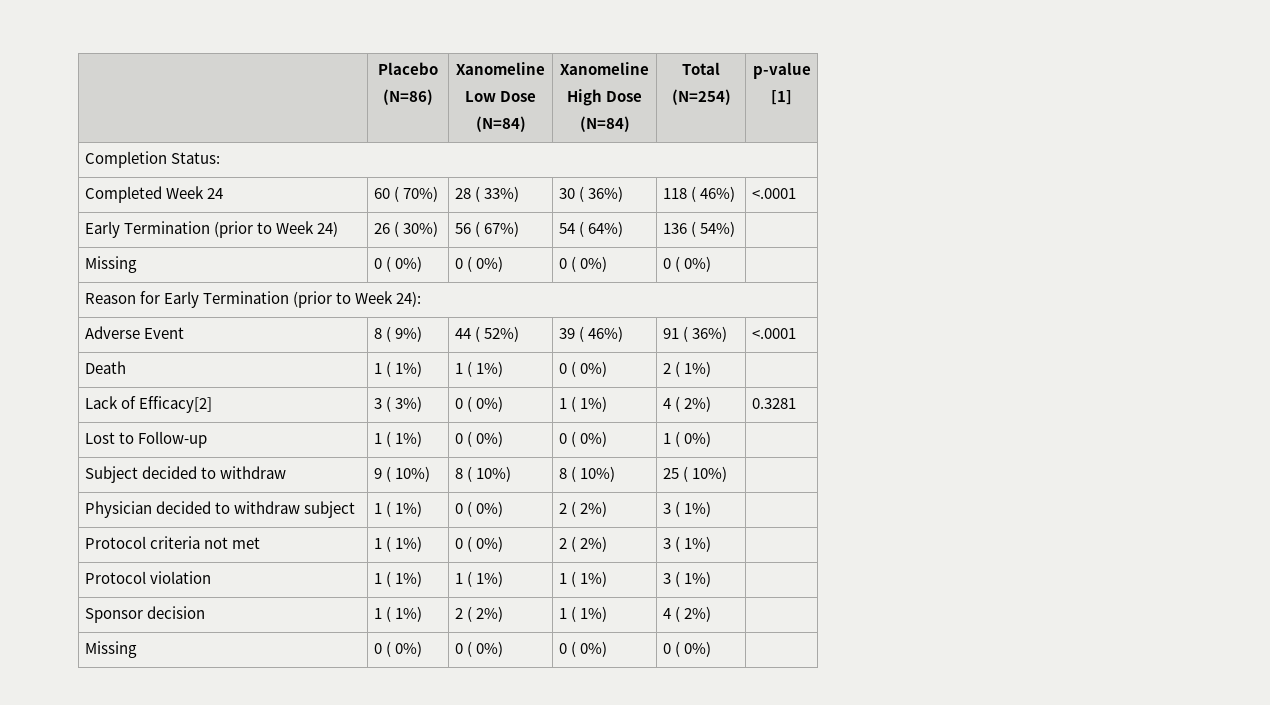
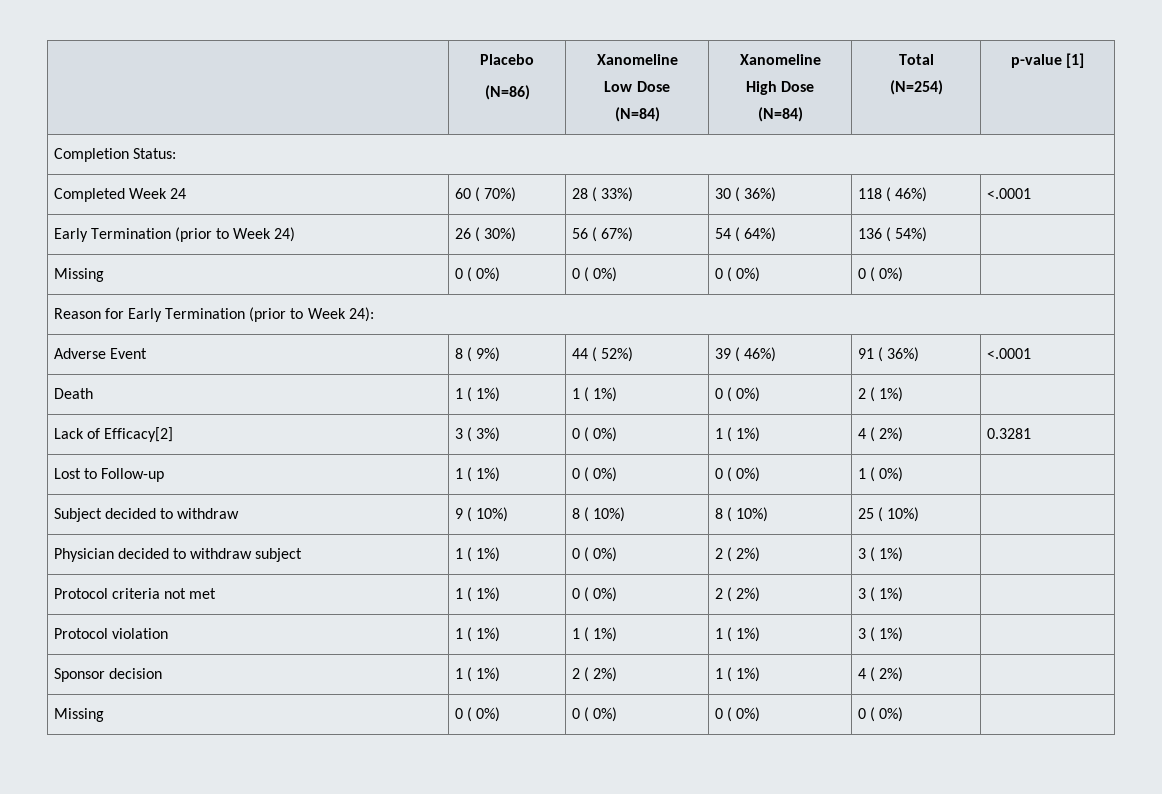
  | Placebo
  (N=86) | Xanomeline
  Low Dose
  (N=84) | Xanomeline
  High Dose
  (N=84) | Total
- (N=254) | p-value
- [1]
+ (N=254) | p-value [1]

